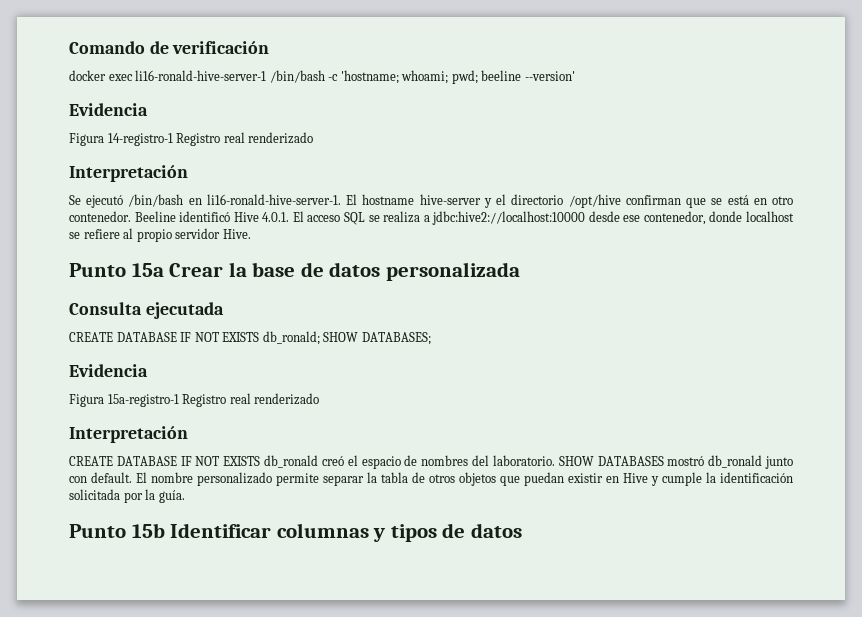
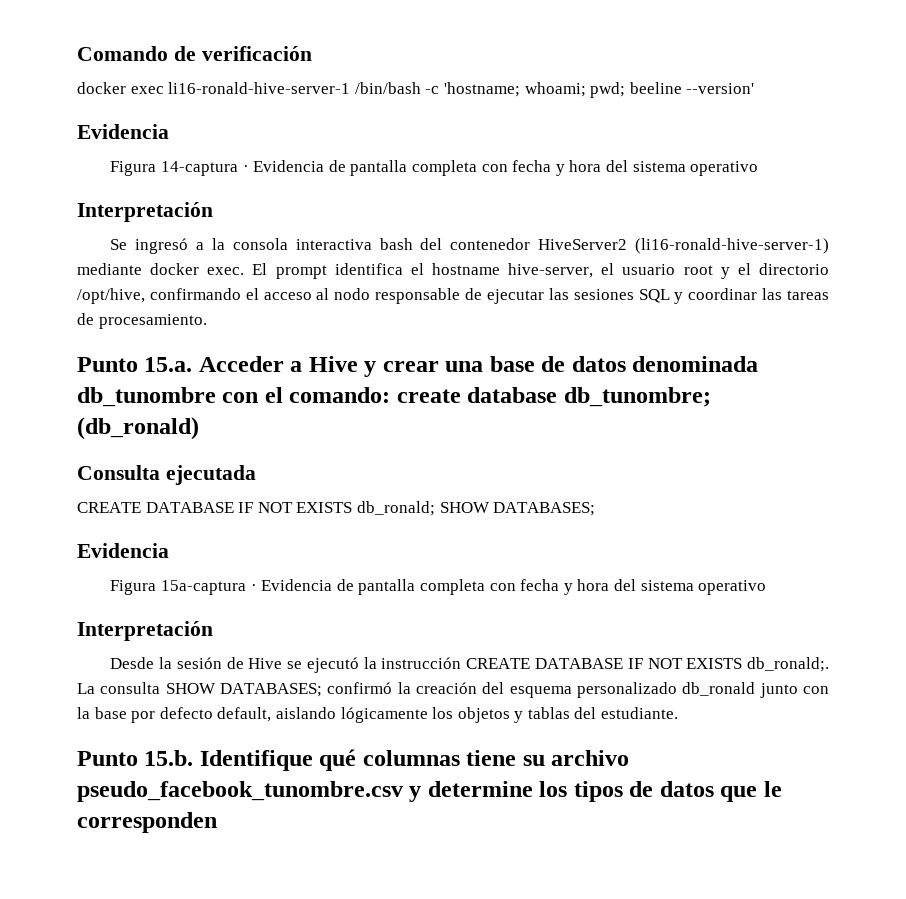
- Figura 14-registro-1 Registro real renderizado
+ Figura 14-captura · Evidencia de pantalla completa con fecha y hora del sistema operativo
  Interpretación
- Se ejecutó /bin/bash en li16-ronald-hive-server-1. El hostname hive-server y el directorio /opt/hive confirman que se está en otro contenedor. Beeline identificó Hive 4.0.1. El acceso SQL se realiza a jdbc:hive2://localhost:10000 desde ese contenedor, donde localhost se refiere al propio servidor Hive.
- Punto 15a Crear la base de datos personalizada
+ Se ingresó a la consola interactiva bash del contenedor HiveServer2 (li16-ronald-hive-server-1) mediante docker exec. El prompt identifica el hostname hive-server, el usuario root y el directorio /opt/hive, confirmando el acceso al nodo responsable de ejecutar las sesiones SQL y coordinar las tareas de procesamiento.
+ Punto 15.a. Acceder a Hive y crear una base de datos denominada db_tunombre con el comando: create database db_tunombre; (db_ronald)
- Figura 15a-registro-1 Registro real renderizado
+ Figura 15a-captura · Evidencia de pantalla completa con fecha y hora del sistema operativo
  Interpretación
- CREATE DATABASE IF NOT EXISTS db_ronald creó el espacio de nombres del laboratorio. SHOW DATABASES mostró db_ronald junto con default. El nombre personalizado permite separar la tabla de otros objetos que puedan existir en Hive y cumple la identificación solicitada por la guía.
- Punto 15b Identificar columnas y tipos de datos
+ Desde la sesión de Hive se ejecutó la instrucción CREATE DATABASE IF NOT EXISTS db_ronald;. La consulta SHOW DATABASES; confirmó la creación del esquema personalizado db_ronald junto con la base por defecto default, aislando lógicamente los objetos y tablas del estudiante.
+ Punto 15.b. Identifique qué columnas tiene su archivo pseudo_facebook_tunombre.csv y determine los tipos de datos que le corresponden

